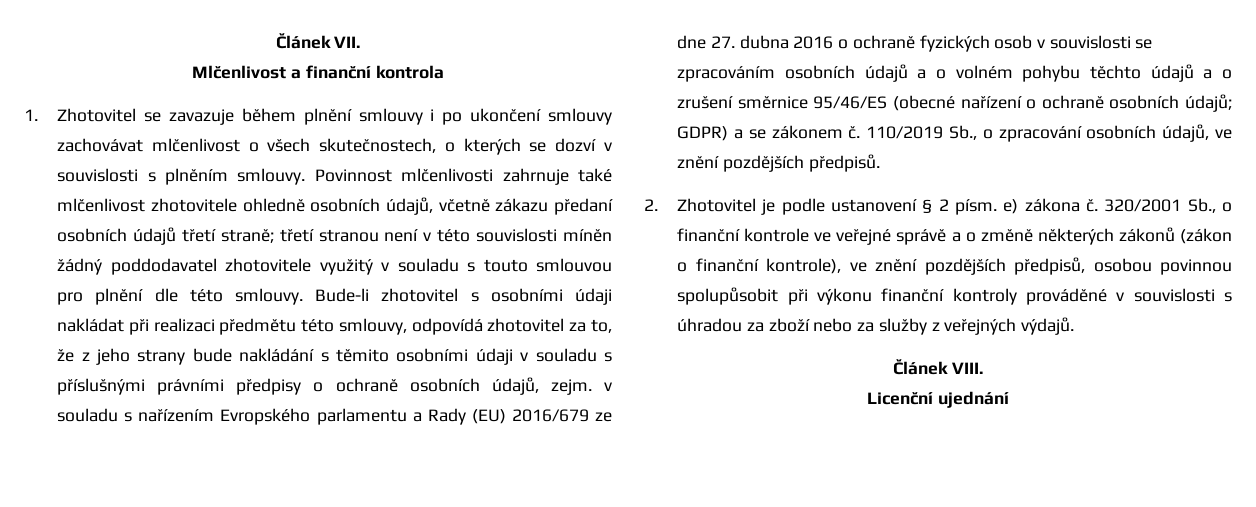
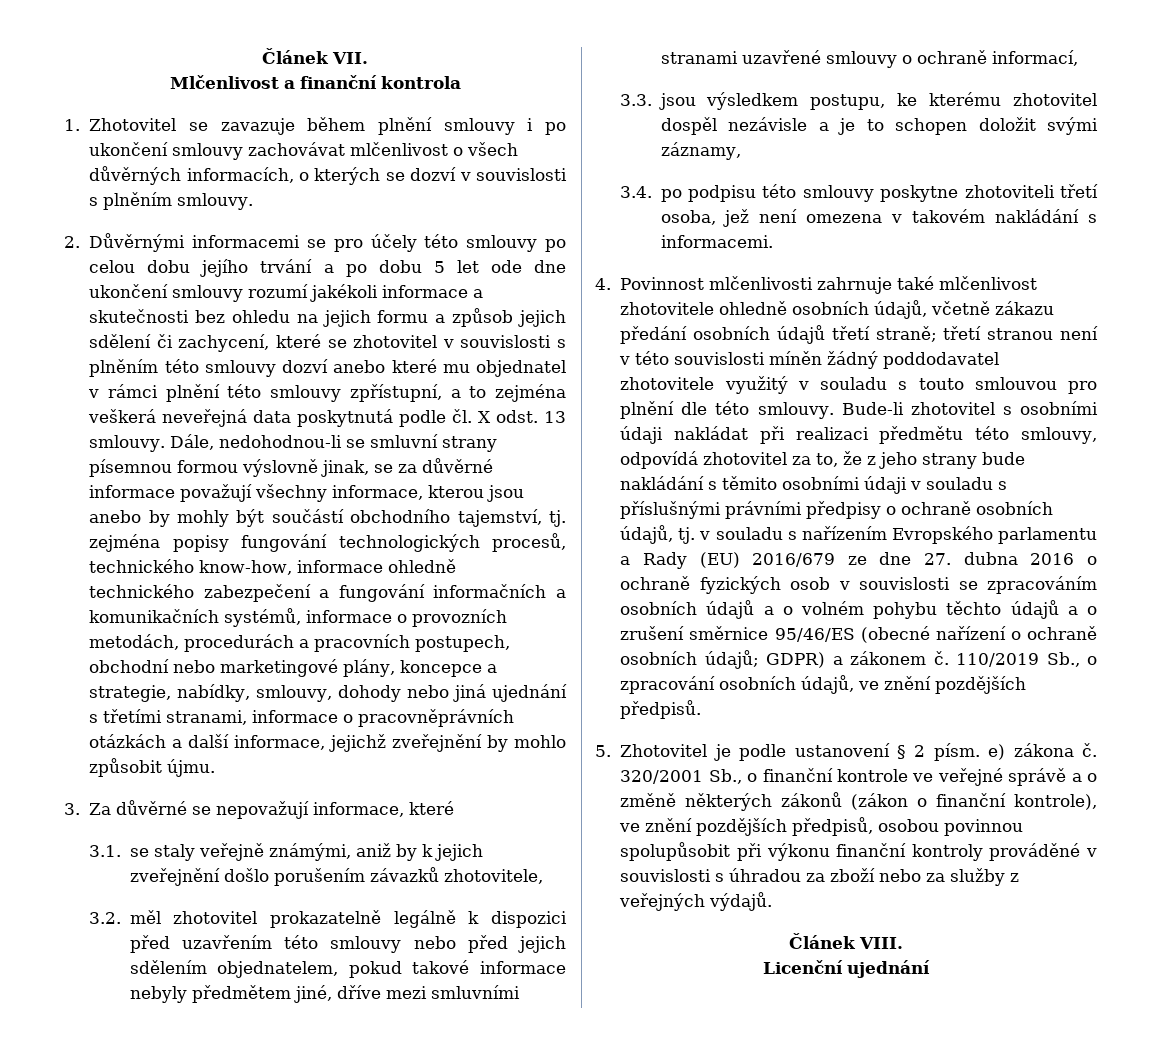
- 1. Zhotovitel se zavazuje během plnění smlouvy i po ukončení smlouvy zachovávat mlčenlivost o všech skutečnostech, o kterých se dozví v souvislosti s plněním smlouvy. Povinnost mlčenlivosti zahrnuje také mlčenlivost zhotovitele ohledně osobních údajů, včetně zákazu předaní osobních údajů třetí straně; třetí stranou není v této souvislosti míněn žádný poddodavatel zhotovitele využitý v souladu s touto smlouvou pro plnění dle této smlouvy.
+ 1. Zhotovitel se zavazuje během plnění smlouvy i po ukončení smlouvy zachovávat mlčenlivost o všech důvěrných informacích, o kterých se dozví v souvislosti s plněním smlouvy.
+ 2. Důvěrnými informacemi se pro účely této smlouvy po celou dobu jejího trvání a po dobu 5 let ode dne ukončení smlouvy rozumí jakékoli informace a skutečnosti bez ohledu na jejich formu a způsob jejich sdělení či zachycení, které se zhotovitel v souvislosti s plněním této smlouvy dozví anebo které mu objednatel v rámci plnění této smlouvy zpřístupní, a to zejména veškerá neveřejná data poskytnutá podle čl. X odst. 13 smlouvy. Dále, nedohodnou-li se smluvní strany písemnou formou výslovně jinak, se za důvěrné informace považují všechny informace, kterou jsou anebo by mohly být součástí obchodního tajemství, tj. zejména popisy fungování technologických procesů, technického know-how, informace ohledně technického zabezpečení a fungování informačních a komunikačních systémů, informace o provozních metodách, procedurách a pracovních postupech, obchodní nebo marketingové plány, koncepce a strategie, nabídky, smlouvy, dohody nebo jiná ujednání s třetími stranami, informace o pracovněprávních otázkách a další informace, jejichž zveřejnění by mohlo způsobit újmu.
+ 3. Za důvěrné se nepovažují informace, které
+ 3.1. se staly veřejně známými, aniž by k jejich zveřejnění došlo porušením závazků zhotovitele,
+ 3.2. měl zhotovitel prokazatelně legálně k dispozici před uzavřením této smlouvy nebo před jejich sdělením objednatelem, pokud takové informace nebyly předmětem jiné, dříve mezi smluvními stranami uzavřené smlouvy o ochraně informací,
+ 3.3. jsou výsledkem postupu, ke kterému zhotovitel dospěl nezávisle a je to schopen doložit svými záznamy,
+ 3.4. po podpisu této smlouvy poskytne zhotoviteli třetí osoba, jež není omezena v takovém nakládání s informacemi.
+ 4. Povinnost mlčenlivosti zahrnuje také mlčenlivost zhotovitele ohledně osobních údajů, včetně zákazu předání osobních údajů třetí straně; třetí stranou není v této souvislosti míněn žádný poddodavatel zhotovitele využitý v souladu s touto smlouvou pro plnění dle této smlouvy.
- Bude-li zhotovitel s osobními údaji nakládat při realizaci předmětu této smlouvy, odpovídá zhotovitel za to, že z jeho strany bude nakládání s těmito osobními údaji v souladu s příslušnými právními předpisy o ochraně osobních údajů, zejm. v souladu s nařízením Evropského parlamentu a Rady (EU) 2016/679 ze dne 27. dubna 2016 o ochraně fyzických osob v souvislosti se zpracováním osobních údajů a o volném pohybu těchto údajů a o zrušení směrnice 95/46/ES (obecné nařízení o ochraně osobních údajů;
+ Bude-li zhotovitel s osobními údaji nakládat při realizaci předmětu této smlouvy, odpovídá zhotovitel za to, že z jeho strany bude nakládání s těmito osobními údaji v souladu s příslušnými právními předpisy o ochraně osobních údajů, tj. v souladu s nařízením Evropského parlamentu a Rady (EU) 2016/679 ze dne 27. dubna 2016 o ochraně fyzických osob v souvislosti se zpracováním osobních údajů a o volném pohybu těchto údajů a o zrušení směrnice 95/46/ES (obecné nařízení o ochraně osobních údajů;
- GDPR) a se zákonem č.
+ GDPR) a zákonem č.
- 2. Zhotovitel je podle ustanovení § 2 písm. e) zákona č.
+ 5. Zhotovitel je podle ustanovení § 2 písm. e) zákona č.

